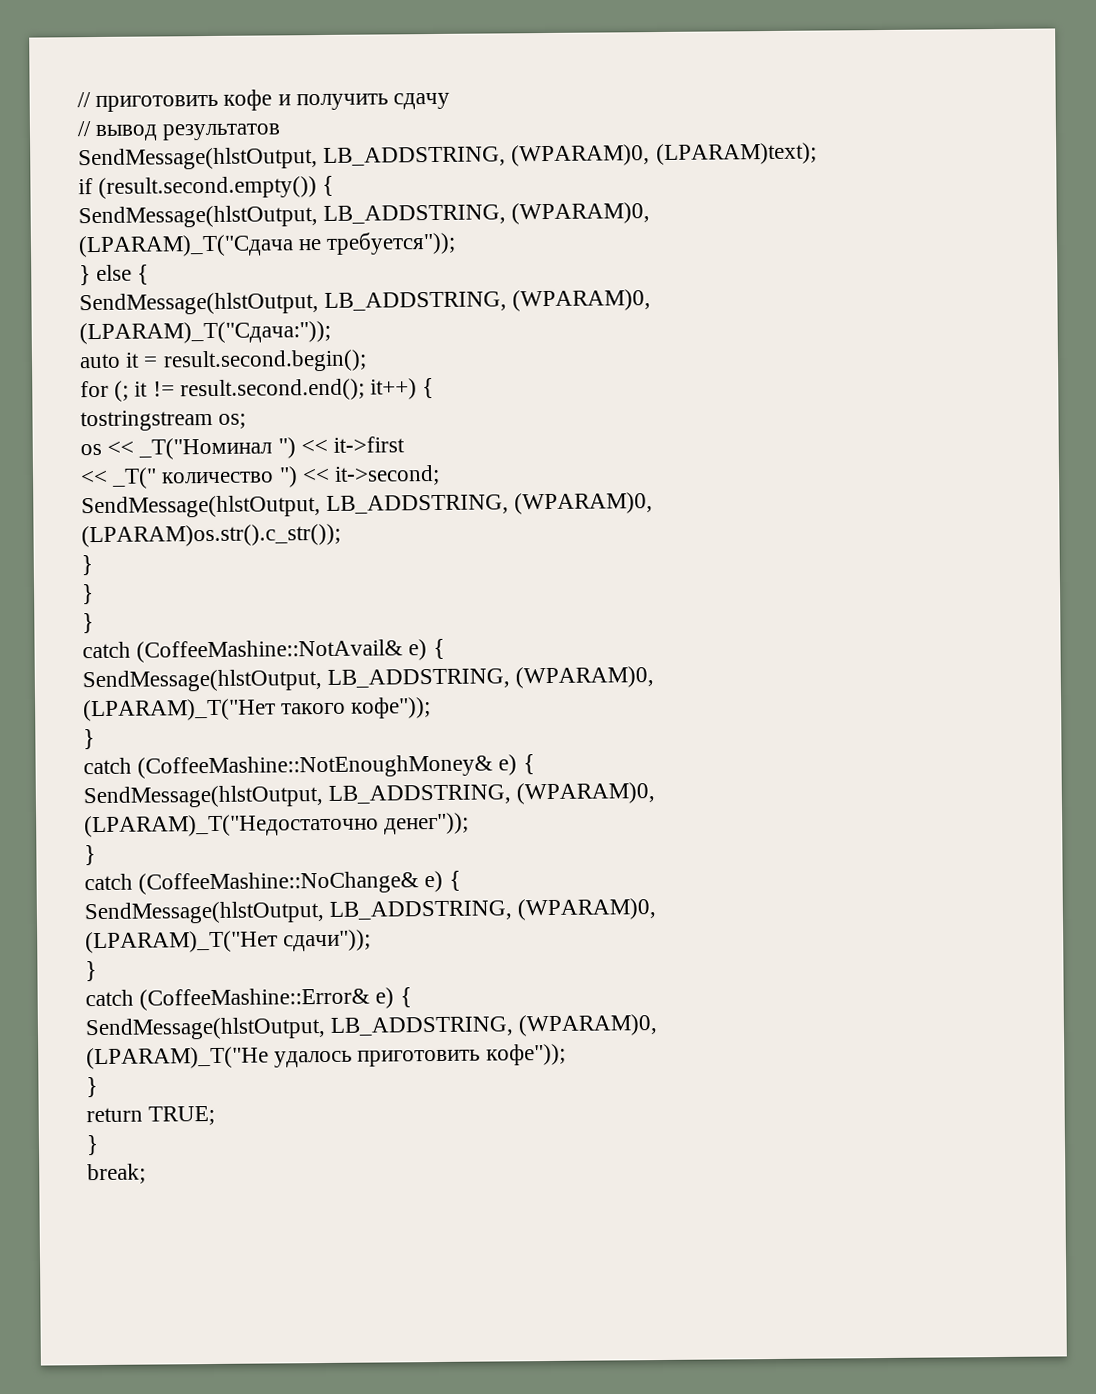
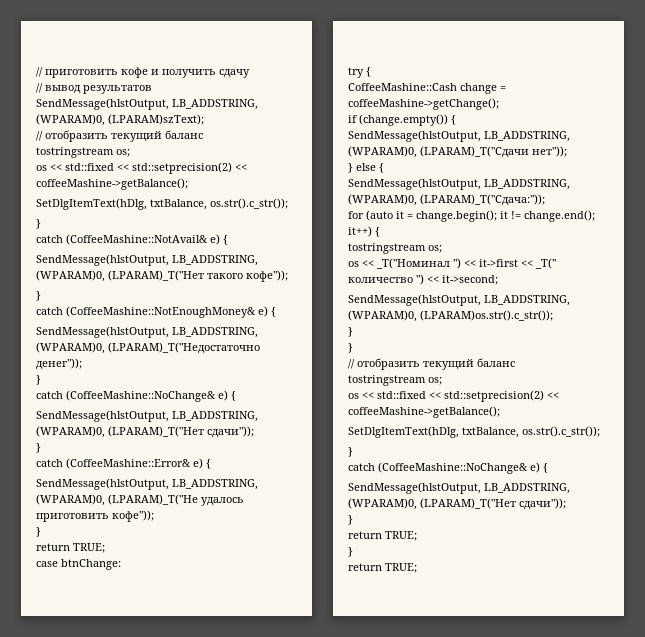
- SendMessage(hlstOutput, LB_ADDSTRING, (WPARAM)0, (LPARAM)text);
- if (result.second.empty()) {
- SendMessage(hlstOutput, LB_ADDSTRING, (WPARAM)0,
- (LPARAM)_T("Сдача не требуется"));
- } else {
- SendMessage(hlstOutput, LB_ADDSTRING, (WPARAM)0,
- (LPARAM)_T("Сдача:"));
- auto it = result.second.begin();
- for (; it != result.second.end(); it++) {
+ SendMessage(hlstOutput, LB_ADDSTRING, (WPARAM)0, (LPARAM)szText);
+ // отобразить текущий баланс
  tostringstream os;
- os << _T("Номинал ") << it->first
- << _T(" количество ") << it->second;
- SendMessage(hlstOutput, LB_ADDSTRING, (WPARAM)0,
- (LPARAM)os.str().c_str());
- }
- }
+ os << std::fixed << std::setprecision(2) << coffeeMashine->getBalance();
+ SetDlgItemText(hDlg, txtBalance, os.str().c_str());
  catch (CoffeeMashine::NotAvail& e) {
- SendMessage(hlstOutput, LB_ADDSTRING, (WPARAM)0,
- (LPARAM)_T("Нет такого кофе"));
+ SendMessage(hlstOutput, LB_ADDSTRING, (WPARAM)0, (LPARAM)_T("Нет такого кофе"));
  catch (CoffeeMashine::NotEnoughMoney& e) {
- SendMessage(hlstOutput, LB_ADDSTRING, (WPARAM)0,
- (LPARAM)_T("Недостаточно денег"));
+ SendMessage(hlstOutput, LB_ADDSTRING, (WPARAM)0, (LPARAM)_T("Недостаточно денег"));
  }
  catch (CoffeeMashine::NoChange& e) {
- SendMessage(hlstOutput, LB_ADDSTRING, (WPARAM)0,
- (LPARAM)_T("Нет сдачи"));
+ SendMessage(hlstOutput, LB_ADDSTRING, (WPARAM)0, (LPARAM)_T("Нет сдачи"));
  catch (CoffeeMashine::Error& e) {
- SendMessage(hlstOutput, LB_ADDSTRING, (WPARAM)0,
- (LPARAM)_T("Не удалось приготовить кофе"));
+ SendMessage(hlstOutput, LB_ADDSTRING, (WPARAM)0, (LPARAM)_T("Не удалось приготовить кофе"));
+ }
+ return TRUE;
+ case btnChange:
+ try {
+ CoffeeMashine::Cash change = coffeeMashine->getChange();
+ if (change.empty()) {
+ SendMessage(hlstOutput, LB_ADDSTRING, (WPARAM)0, (LPARAM)_T("Сдачи нет"));
+ } else {
+ SendMessage(hlstOutput, LB_ADDSTRING, (WPARAM)0, (LPARAM)_T("Сдача:"));
+ for (auto it = change.begin(); it != change.end(); it++) {
+ tostringstream os;
+ os << _T("Номинал ") << it->first << _T(" количество ") << it->second;
+ SendMessage(hlstOutput, LB_ADDSTRING, (WPARAM)0, (LPARAM)os.str().c_str());
+ }
+ }
+ // отобразить текущий баланс
+ tostringstream os;
+ os << std::fixed << std::setprecision(2) << coffeeMashine->getBalance();
+ SetDlgItemText(hDlg, txtBalance, os.str().c_str());
+ }
+ catch (CoffeeMashine::NoChange& e) {
+ SendMessage(hlstOutput, LB_ADDSTRING, (WPARAM)0, (LPARAM)_T("Нет сдачи"));
  }
  return TRUE;
  }
- break;
+ return TRUE;

